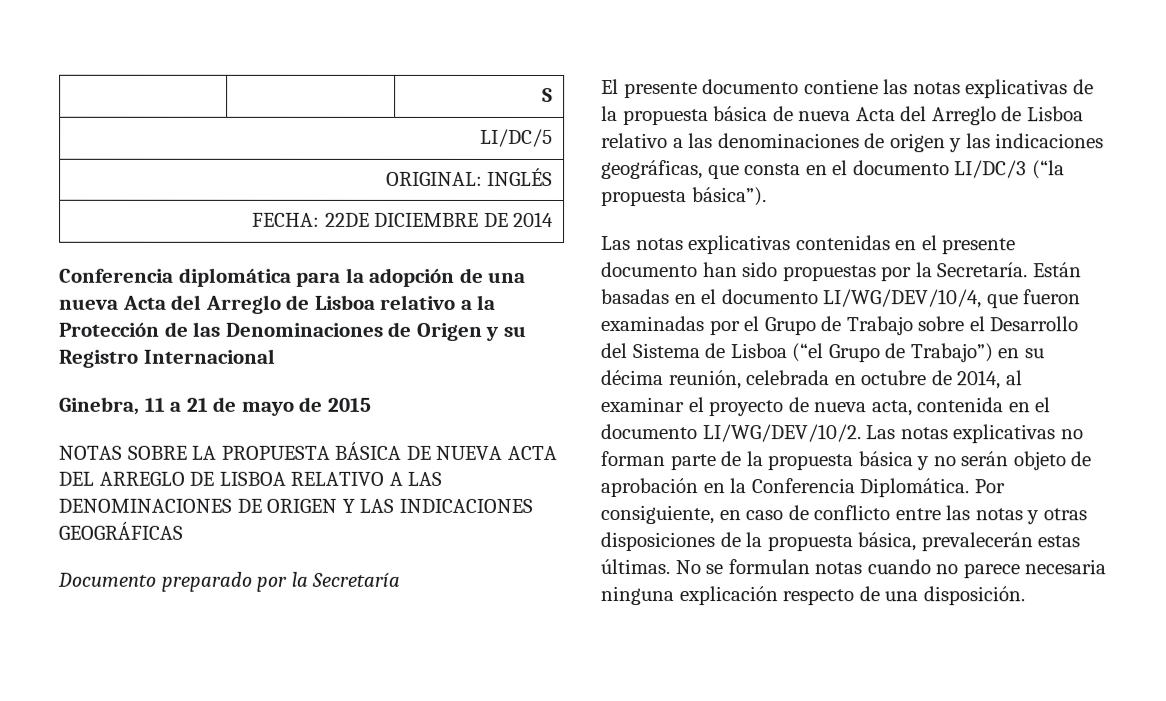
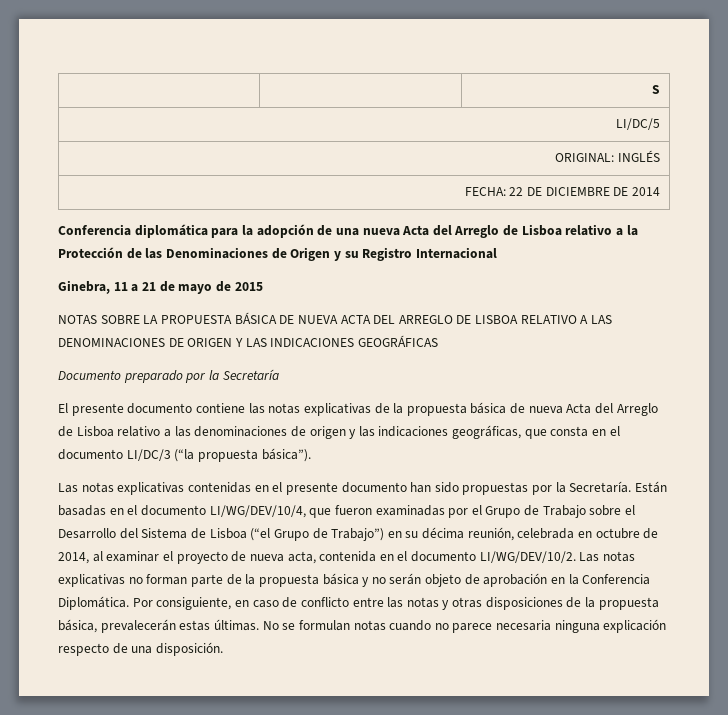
- FECHA: 22DE DICIEMBRE DE 2014
+ FECHA: 22 DE DICIEMBRE DE 2014

